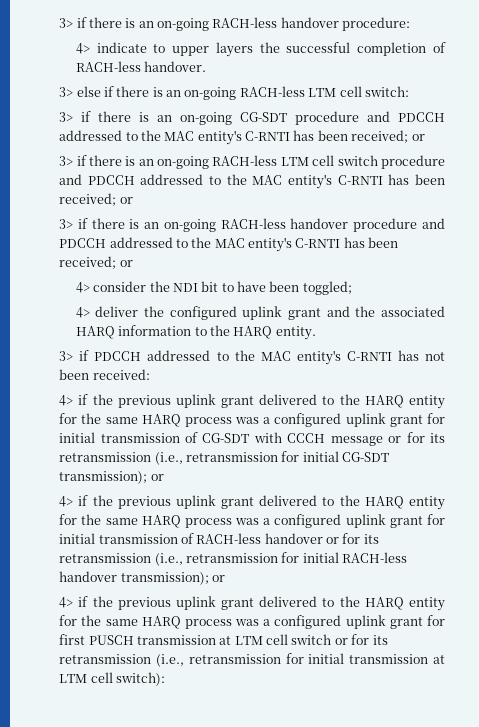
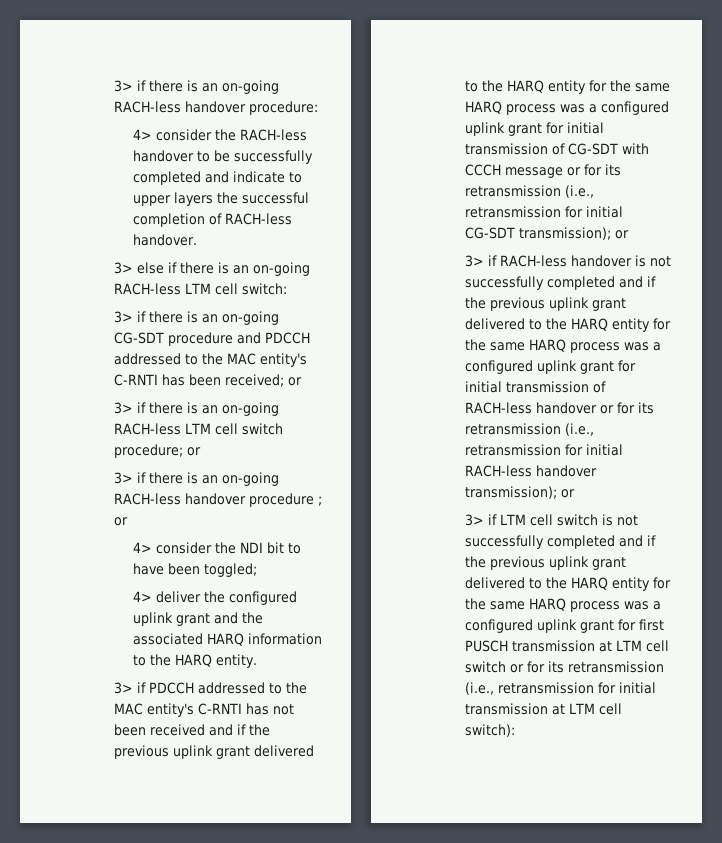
- 4> indicate to upper layers the successful completion of RACH-less handover.
+ 4> consider the RACH-less handover to be successfully completed and indicate to upper layers the successful completion of RACH-less handover.
- 3> if there is an on-going RACH-less LTM cell switch procedure and PDCCH addressed to the MAC entity's C-RNTI has been received; or
+ 3> if there is an on-going RACH-less LTM cell switch procedure; or
- 3> if there is an on-going RACH-less handover procedure and PDCCH addressed to the MAC entity's C-RNTI has been received; or
+ 3> if there is an on-going RACH-less handover procedure ; or
- 3> if PDCCH addressed to the MAC entity's C-RNTI has not been received:
- 4> if the previous uplink grant delivered to the HARQ entity for the same HARQ process was a configured uplink grant for initial transmission of CG-SDT with CCCH message or for its retransmission (i.e., retransmission for initial CG-SDT transmission); or
+ 3> if PDCCH addressed to the MAC entity's C-RNTI has not been received and if the previous uplink grant delivered to the HARQ entity for the same HARQ process was a configured uplink grant for initial transmission of CG-SDT with CCCH message or for its retransmission (i.e., retransmission for initial CG-SDT transmission); or
- 4> if the previous uplink grant delivered to the HARQ entity for the same HARQ process was a configured uplink grant for initial transmission of RACH-less handover or for its retransmission (i.e., retransmission for initial RACH-less handover transmission); or
+ 3> if RACH-less handover is not successfully completed and if the previous uplink grant delivered to the HARQ entity for the same HARQ process was a configured uplink grant for initial transmission of RACH-less handover or for its retransmission (i.e., retransmission for initial RACH-less handover transmission); or
- 4> if the previous uplink grant delivered to the HARQ entity for the same HARQ process was a configured uplink grant for first PUSCH transmission at LTM cell switch or for its retransmission (i.e., retransmission for initial transmission at LTM cell switch):
+ 3> if LTM cell switch is not successfully completed and if the previous uplink grant delivered to the HARQ entity for the same HARQ process was a configured uplink grant for first PUSCH transmission at LTM cell switch or for its retransmission (i.e., retransmission for initial transmission at LTM cell switch):

